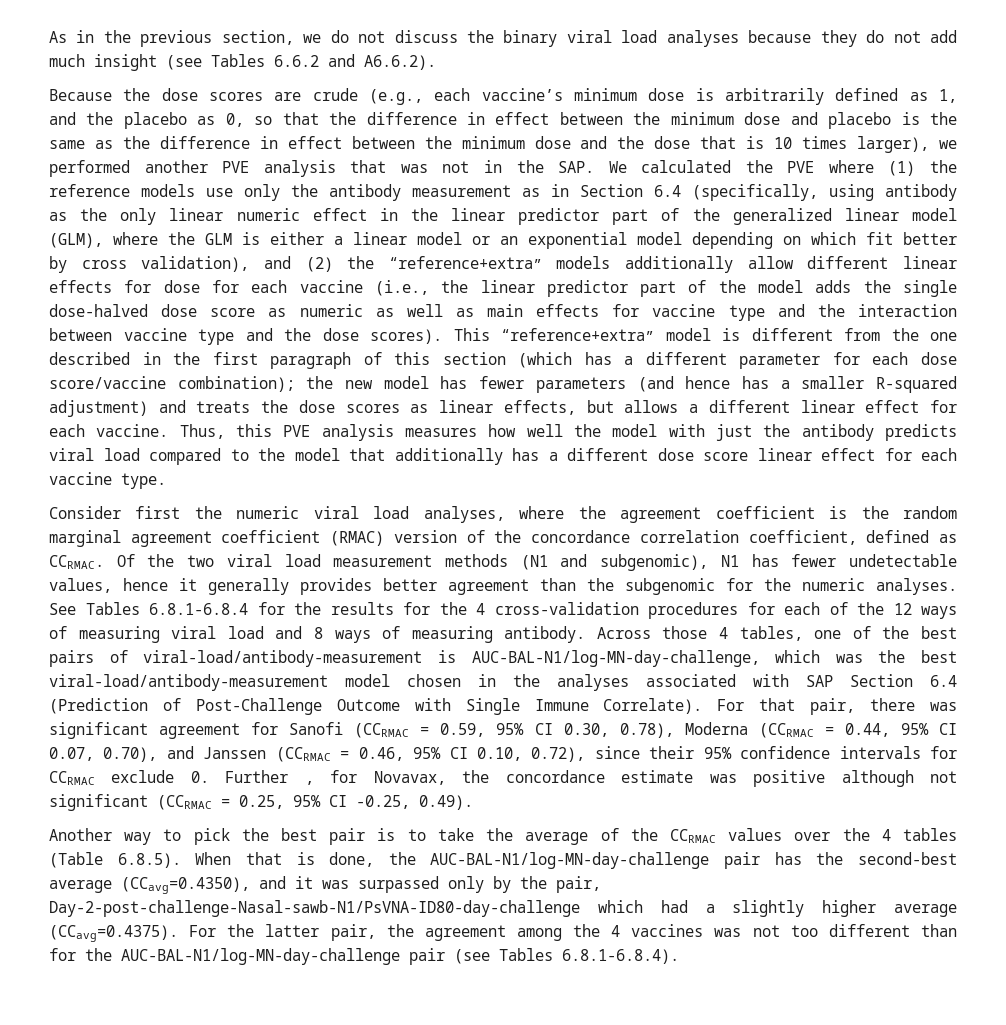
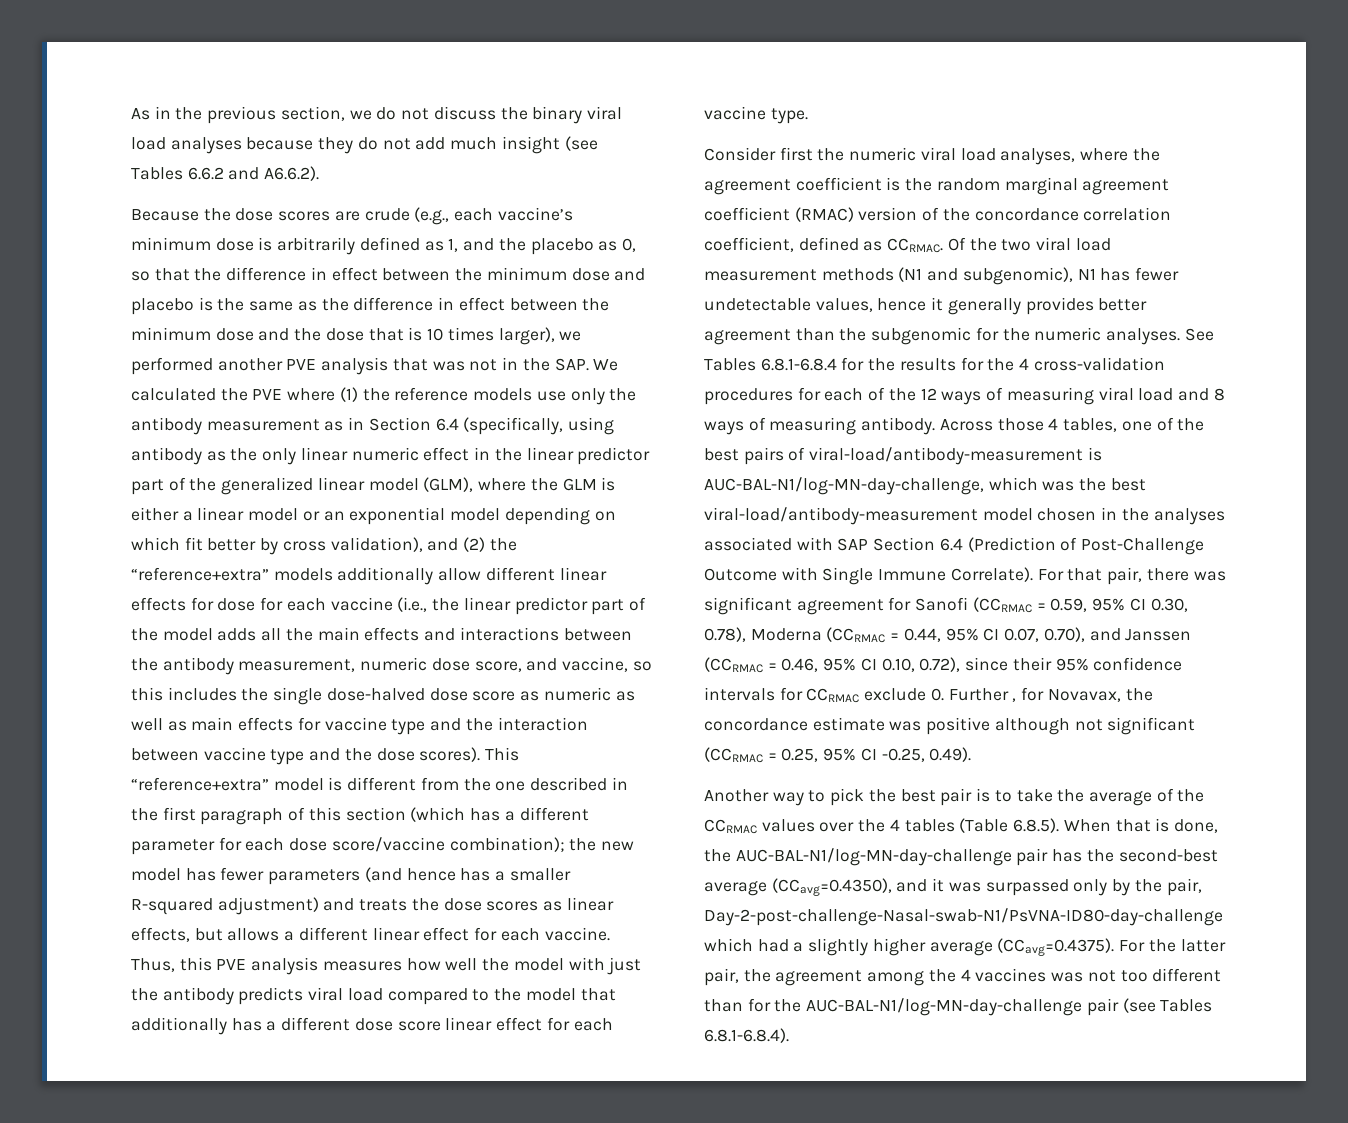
- Because the dose scores are crude (e.g., each vaccine’s minimum dose is arbitrarily defined as 1, and the placebo as 0, so that the difference in effect between the minimum dose and placebo is the same as the difference in effect between the minimum dose and the dose that is 10 times larger), we performed another PVE analysis that was not in the SAP. We calculated the PVE where (1) the reference models use only the antibody measurement as in Section 6.4 (specifically, using antibody as the only linear numeric effect in the linear predictor part of the generalized linear model (GLM), where the GLM is either a linear model or an exponential model depending on which fit better by cross validation), and (2) the “reference+extra” models additionally allow different linear effects for dose for each vaccine (i.e., the linear predictor part of the model adds the single dose-halved dose score as numeric as well as main effects for vaccine type and the interaction between vaccine type and the dose scores).
+ Because the dose scores are crude (e.g., each vaccine’s minimum dose is arbitrarily defined as 1, and the placebo as 0, so that the difference in effect between the minimum dose and placebo is the same as the difference in effect between the minimum dose and the dose that is 10 times larger), we performed another PVE analysis that was not in the SAP. We calculated the PVE where (1) the reference models use only the antibody measurement as in Section 6.4 (specifically, using antibody as the only linear numeric effect in the linear predictor part of the generalized linear model (GLM), where the GLM is either a linear model or an exponential model depending on which fit better by cross validation), and (2) the “reference+extra” models additionally allow different linear effects for dose for each vaccine (i.e., the linear predictor part of the model adds all the main effects and interactions between the antibody measurement, numeric dose score, and vaccine, so this includes the single dose-halved dose score as numeric as well as main effects for vaccine type and the interaction between vaccine type and the dose scores).
- Another way to pick the best pair is to take the average of the CCRMAC values over the 4 tables (Table 6.8.5). When that is done, the AUC-BAL-N1/log-MN-day-challenge pair has the second-best average (CCavg=0.4350), and it was surpassed only by the pair, Day-2-post-challenge-Nasal-sawb-N1/PsVNA-ID80-day-challenge which had a slightly higher average (CCavg=0.4375). For the latter pair, the agreement among the 4 vaccines was not too different than for the AUC-BAL-N1/log-MN-day-challenge pair (see Tables 6.8.1-6.8.4).
+ Another way to pick the best pair is to take the average of the CCRMAC values over the 4 tables (Table 6.8.5). When that is done, the AUC-BAL-N1/log-MN-day-challenge pair has the second-best average (CCavg=0.4350), and it was surpassed only by the pair, Day-2-post-challenge-Nasal-swab-N1/PsVNA-ID80-day-challenge which had a slightly higher average (CCavg=0.4375). For the latter pair, the agreement among the 4 vaccines was not too different than for the AUC-BAL-N1/log-MN-day-challenge pair (see Tables 6.8.1-6.8.4).

